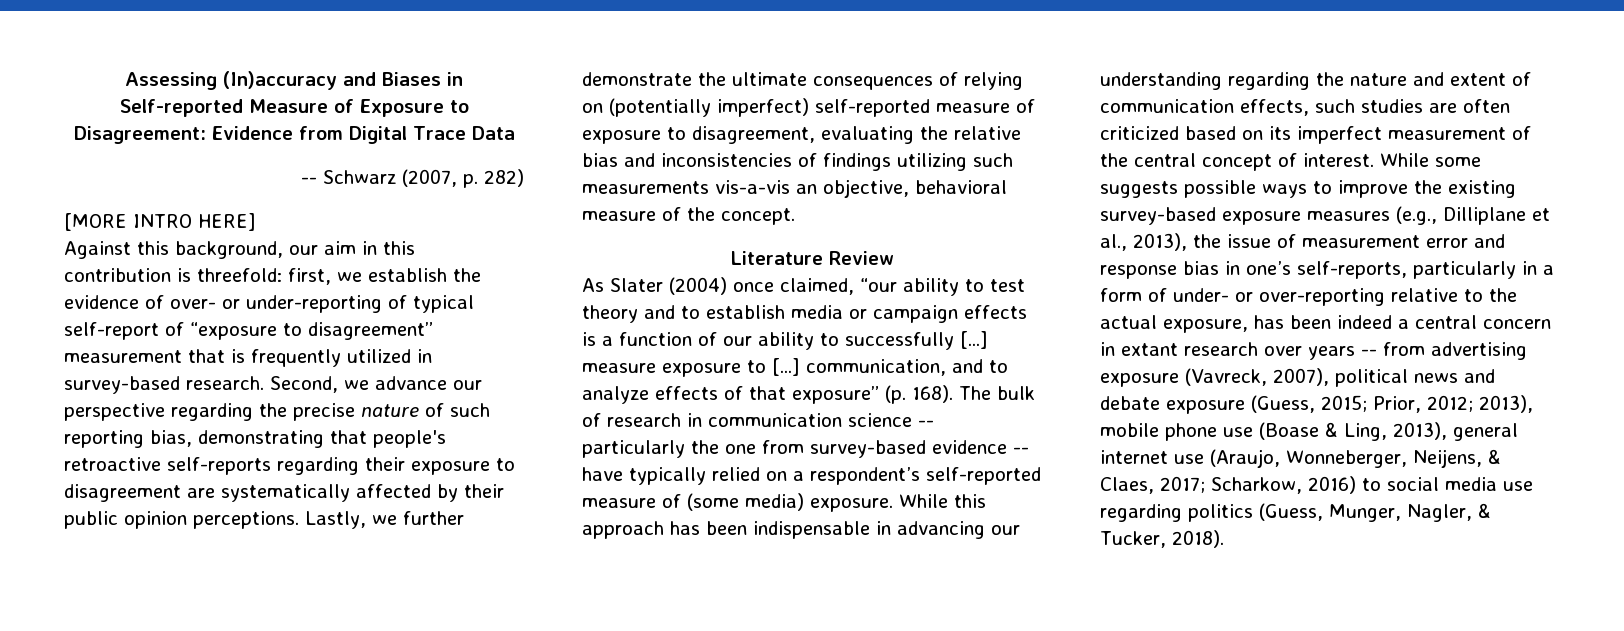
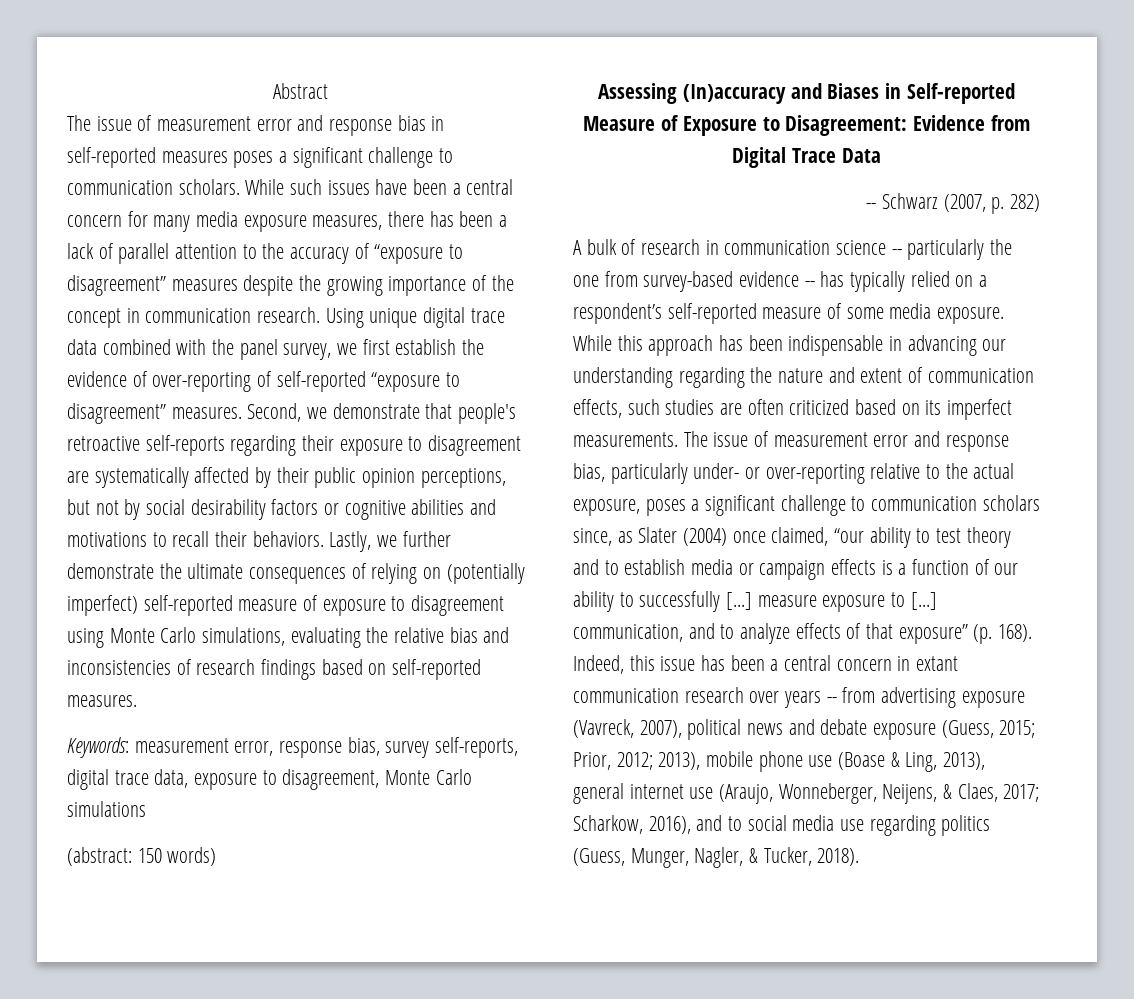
+ Abstract
+ The issue of measurement error and response bias in self-reported measures poses a significant challenge to communication scholars. While such issues have been a central concern for many media exposure measures, there has been a lack of parallel attention to the accuracy of “exposure to disagreement” measures despite the growing importance of the concept in communication research. Using unique digital trace data combined with the panel survey, we first establish the evidence of over-reporting of self-reported “exposure to disagreement” measures. Second, we demonstrate that people's retroactive self-reports regarding their exposure to disagreement are systematically affected by their public opinion perceptions, but not by social desirability factors or cognitive abilities and motivations to recall their behaviors. Lastly, we further demonstrate the ultimate consequences of relying on (potentially imperfect) self-reported measure of exposure to disagreement using Monte Carlo simulations, evaluating the relative bias and inconsistencies of research findings based on self-reported measures.
+ Keywords: measurement error, response bias, survey self-reports, digital trace data, exposure to disagreement, Monte Carlo simulations
+ (abstract: 150 words)
- [MORE INTRO HERE]
- Against this background, our aim in this contribution is threefold: first, we establish the evidence of over- or under-reporting of typical self-report of “exposure to disagreement” measurement that is frequently utilized in survey-based research. Second, we advance our perspective regarding the precise nature of such reporting bias, demonstrating that people's retroactive self-reports regarding their exposure to disagreement are systematically affected by their public opinion perceptions. Lastly, we further demonstrate the ultimate consequences of relying on (potentially imperfect) self-reported measure of exposure to disagreement, evaluating the relative bias and inconsistencies of findings utilizing such measurements vis-a-vis an objective, behavioral measure of the concept.
- Literature Review
- As Slater (2004) once claimed, “our ability to test theory and to establish media or campaign effects is a function of our ability to successfully [...] measure exposure to [...] communication, and to analyze effects of that exposure” (p. 168).
+ A bulk of research in communication science -- particularly the one from survey-based evidence -- has typically relied on a respondent’s self-reported measure of some media exposure. While this approach has been indispensable in advancing our understanding regarding the nature and extent of communication effects, such studies are often criticized based on its imperfect measurements. The issue of measurement error and response bias, particularly under- or over-reporting relative to the actual exposure, poses a significant challenge to communication scholars since, as Slater (2004) once claimed, “our ability to test theory and to establish media or campaign effects is a function of our ability to successfully [...] measure exposure to [...] communication, and to analyze effects of that exposure” (p. 168).
- The bulk of research in communication science -- particularly the one from survey-based evidence -- have typically relied on a respondent’s self-reported measure of (some media) exposure. While this approach has been indispensable in advancing our understanding regarding the nature and extent of communication effects, such studies are often criticized based on its imperfect measurement of the central concept of interest. While some suggests possible ways to improve the existing survey-based exposure measures (e.g., Dilliplane et al., 2013), the issue of measurement error and response bias in one’s self-reports, particularly in a form of under- or over-reporting relative to the actual exposure, has been indeed a central concern in extant research over years -- from advertising exposure (Vavreck, 2007), political news and debate exposure (Guess, 2015; Prior, 2012; 2013), mobile phone use (Boase & Ling, 2013), general internet use (Araujo, Wonneberger, Neijens, & Claes, 2017; Scharkow, 2016) to social media use regarding politics (Guess, Munger, Nagler, & Tucker, 2018).
+ Indeed, this issue has been a central concern in extant communication research over years -- from advertising exposure (Vavreck, 2007), political news and debate exposure (Guess, 2015; Prior, 2012; 2013), mobile phone use (Boase & Ling, 2013), general internet use (Araujo, Wonneberger, Neijens, & Claes, 2017; Scharkow, 2016), and to social media use regarding politics (Guess, Munger, Nagler, & Tucker, 2018).

